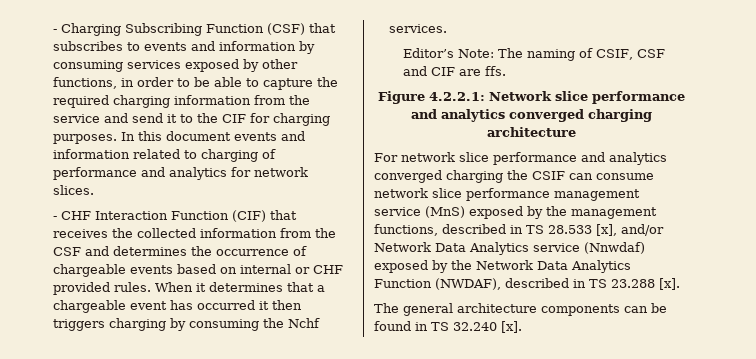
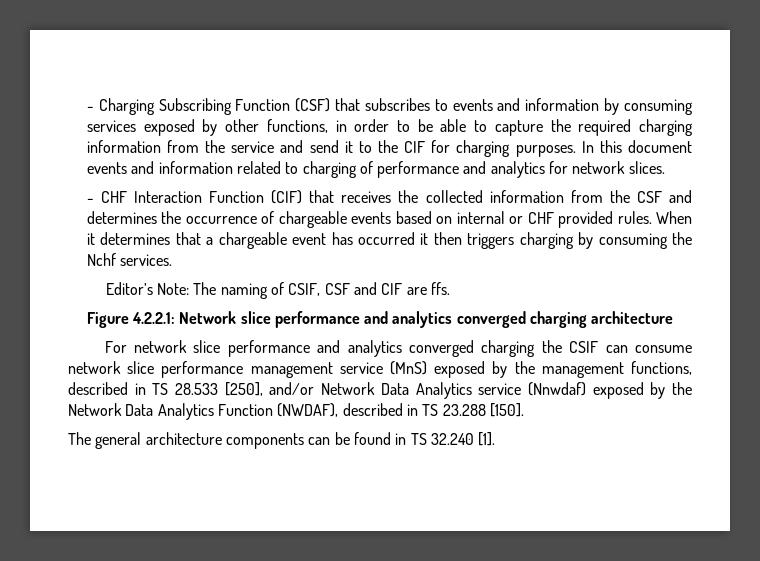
- For network slice performance and analytics converged charging the CSIF can consume network slice performance management service (MnS) exposed by the management functions, described in TS 28.533 [x], and/or Network Data Analytics service (Nnwdaf) exposed by the Network Data Analytics Function (NWDAF), described in TS 23.288 [x].
+ For network slice performance and analytics converged charging the CSIF can consume network slice performance management service (MnS) exposed by the management functions, described in TS 28.533 [250], and/or Network Data Analytics service (Nnwdaf) exposed by the Network Data Analytics Function (NWDAF), described in TS 23.288 [150].
- The general architecture components can be found in TS 32.240 [x].
+ The general architecture components can be found in TS 32.240 [1].

